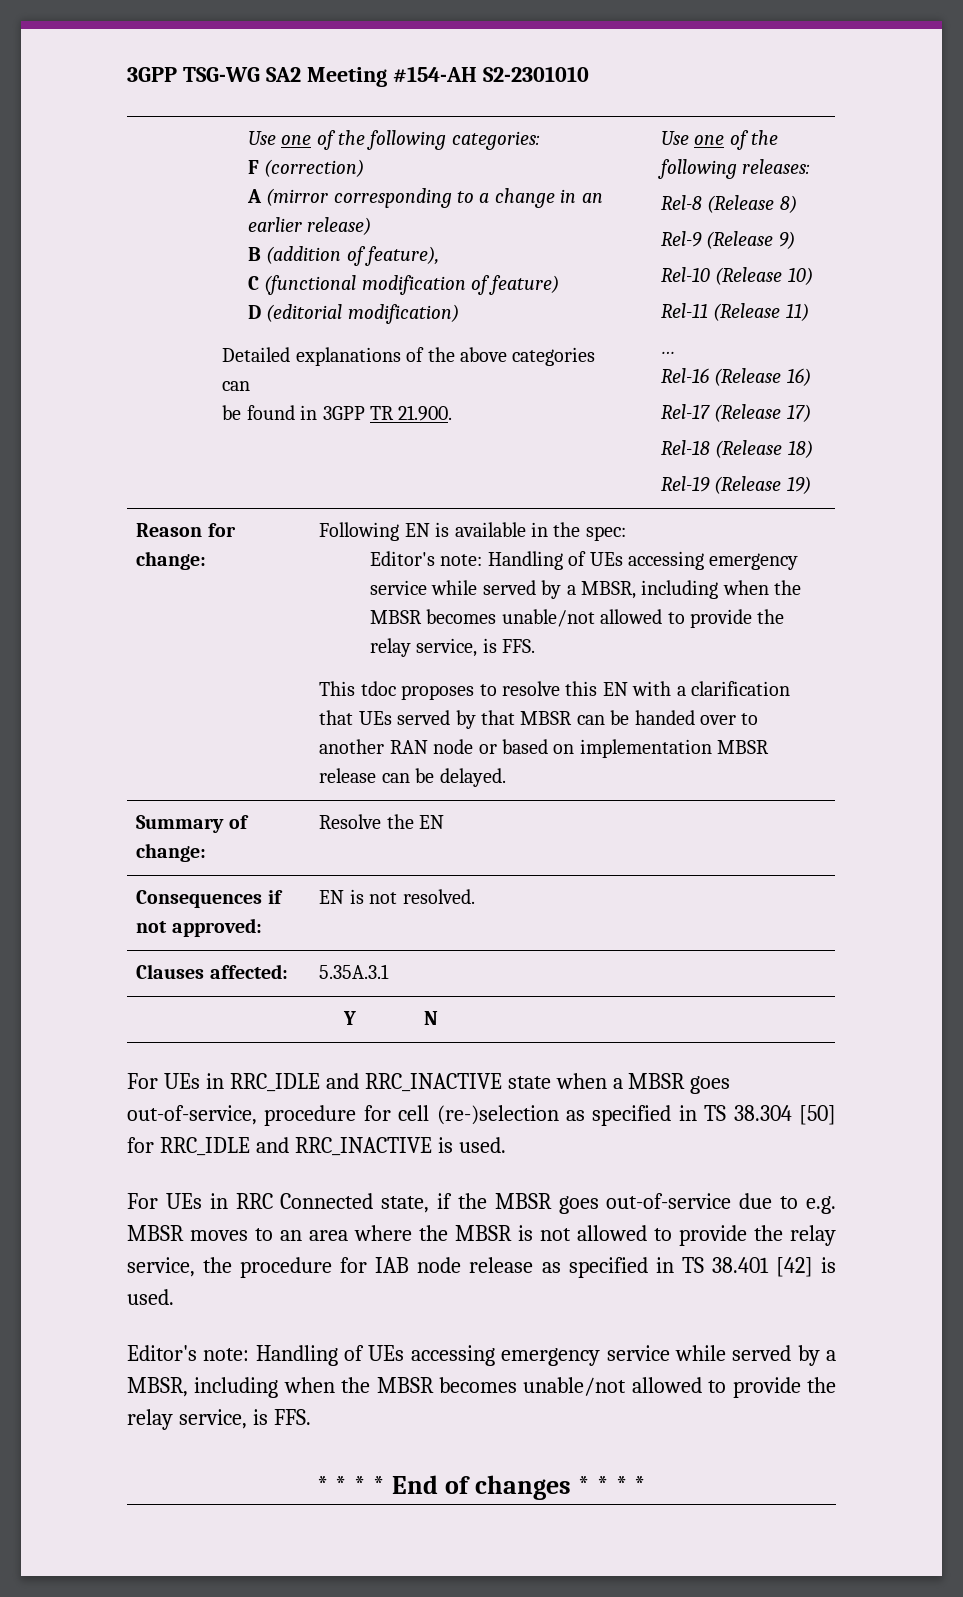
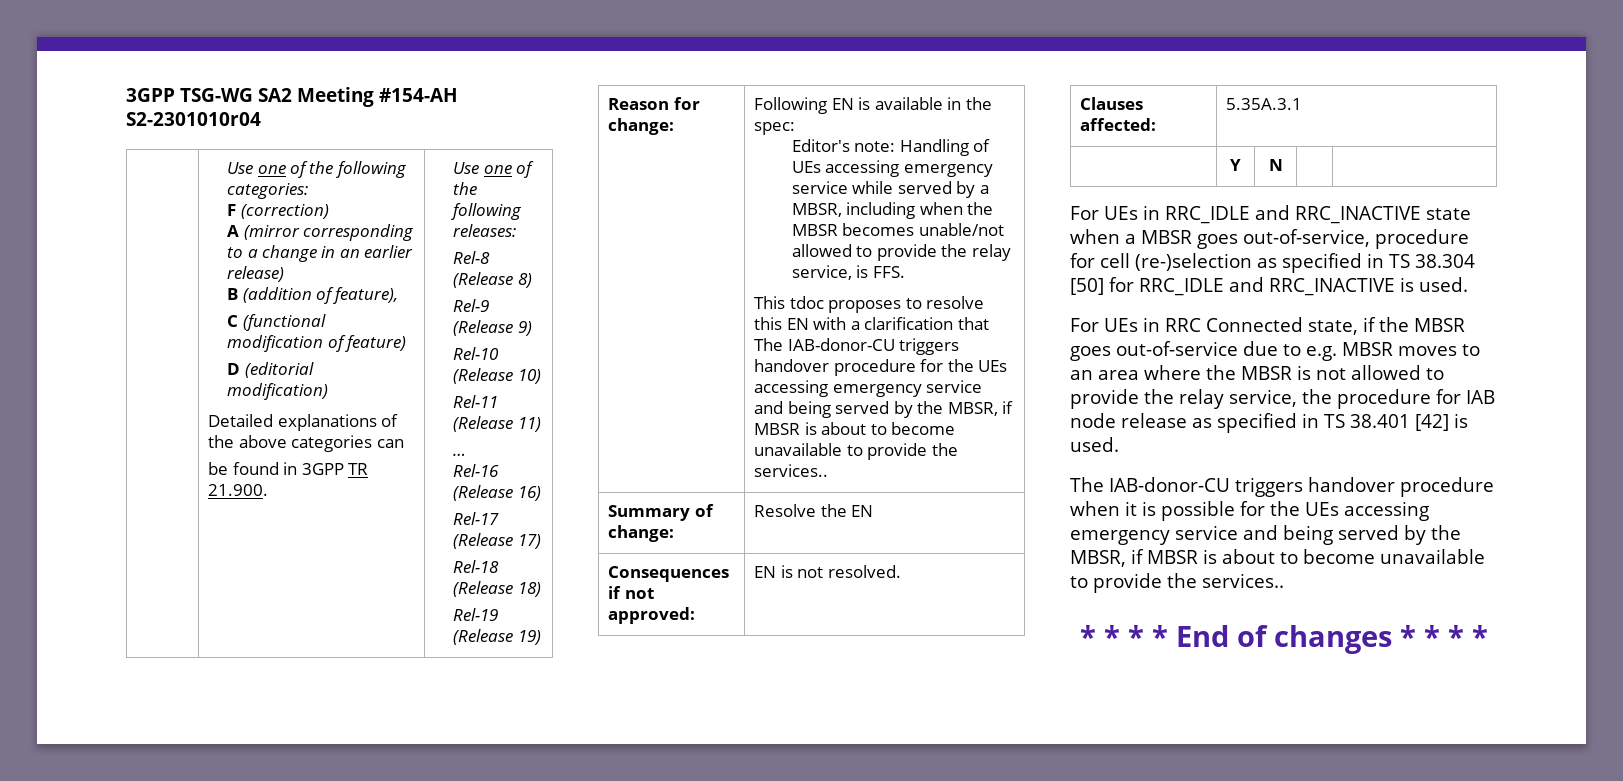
- 3GPP TSG-WG SA2 Meeting #154-AH S2-2301010
+ 3GPP TSG-WG SA2 Meeting #154-AH S2-2301010r04
- This tdoc proposes to resolve this EN with a clarification that UEs served by that MBSR can be handed over to another RAN node or based on implementation MBSR release can be delayed.
+ This tdoc proposes to resolve this EN with a clarification that The IAB-donor-CU triggers handover procedure for the UEs accessing emergency service and being served by the MBSR, if MBSR is about to become unavailable to provide the services..
  For UEs in RRC Connected state, if the MBSR goes out-of-service due to e.g. MBSR moves to an area where the MBSR is not allowed to provide the relay service, the procedure for IAB node release as specified in TS 38.401 [42] is used.
- Editor's note: Handling of UEs accessing emergency service while served by a MBSR, including when the MBSR becomes unable/not allowed to provide the relay service, is FFS.
+ The IAB-donor-CU triggers handover procedure when it is possible for the UEs accessing emergency service and being served by the MBSR, if MBSR is about to become unavailable to provide the services..

